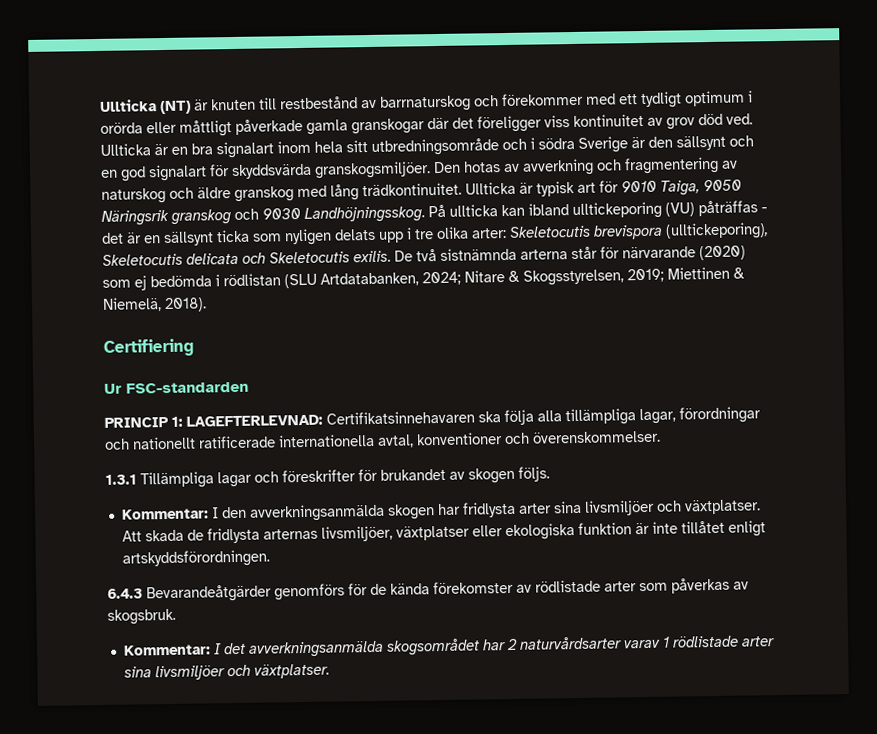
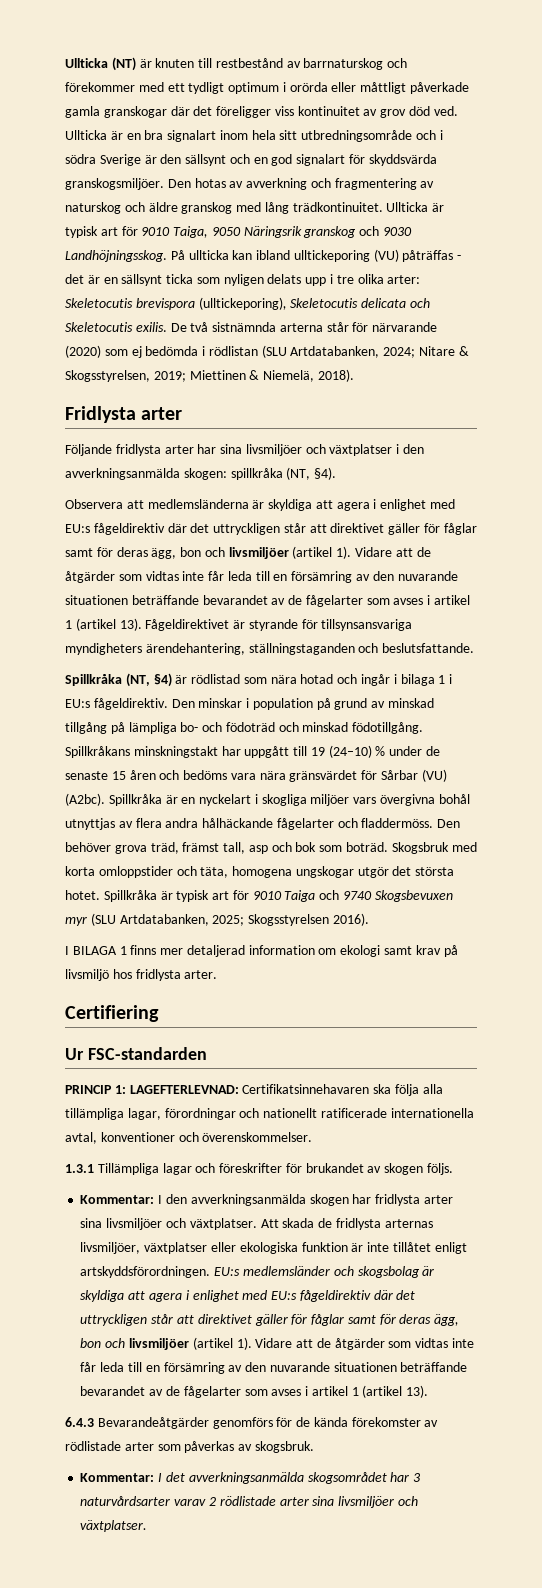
+ Fridlysta arter
+ Följande fridlysta arter har sina livsmiljöer och växtplatser i den avverkningsanmälda skogen: spillkråka (NT, §4).
+ Observera att medlemsländerna är skyldiga att agera i enlighet med EU:s fågeldirektiv där det uttryckligen står att direktivet gäller för fåglar samt för deras ägg, bon och livsmiljöer (artikel 1). Vidare att de åtgärder som vidtas inte får leda till en försämring av den nuvarande situationen beträffande bevarandet av de fågelarter som avses i artikel 1 (artikel 13). Fågeldirektivet är styrande för tillsynsansvariga myndigheters ärendehantering, ställningstaganden och beslutsfattande.
+ Spillkråka (NT, §4) är rödlistad som nära hotad och ingår i bilaga 1 i EU:s fågeldirektiv. Den minskar i population på grund av minskad tillgång på lämpliga bo- och födoträd och minskad födotillgång. Spillkråkans minskningstakt har uppgått till 19 (24–10) % under de senaste 15 åren och bedöms vara nära gränsvärdet för Sårbar (VU) (A2bc). Spillkråka är en nyckelart i skogliga miljöer vars övergivna bohål utnyttjas av flera andra hålhäckande fågelarter och fladdermöss. Den behöver grova träd, främst tall, asp och bok som boträd. Skogsbruk med korta omloppstider och täta, homogena ungskogar utgör det största hotet. Spillkråka är typisk art för 9010 Taiga och 9740 Skogsbevuxen myr (SLU Artdatabanken, 2025; Skogsstyrelsen 2016).
+ I BILAGA 1 finns mer detaljerad information om ekologi samt krav på livsmiljö hos fridlysta arter.
+ EU:s medlemsländer och skogsbolag är skyldiga att agera i enlighet med EU:s fågeldirektiv där det uttryckligen står att direktivet gäller för fåglar samt för deras ägg, bon och livsmiljöer (artikel 1). Vidare att de åtgärder som vidtas inte får leda till en försämring av den nuvarande situationen beträffande bevarandet av de fågelarter som avses i artikel 1 (artikel 13).
- Kommentar: I det avverkningsanmälda skogsområdet har 2 naturvårdsarter varav 1 rödlistade arter sina livsmiljöer och växtplatser.
+ Kommentar: I det avverkningsanmälda skogsområdet har 3 naturvårdsarter varav 2 rödlistade arter sina livsmiljöer och växtplatser.

